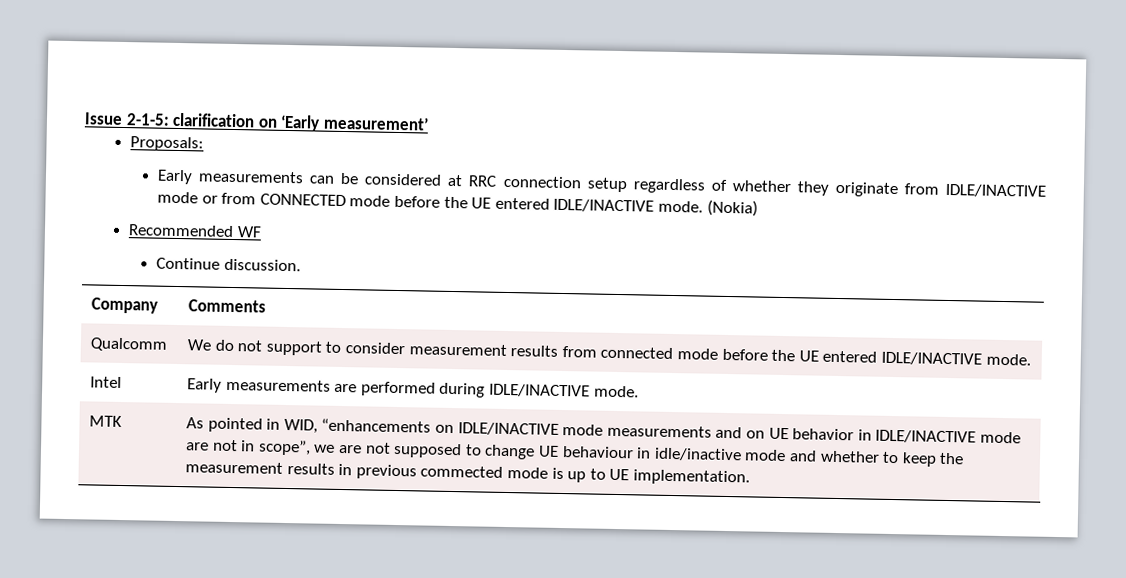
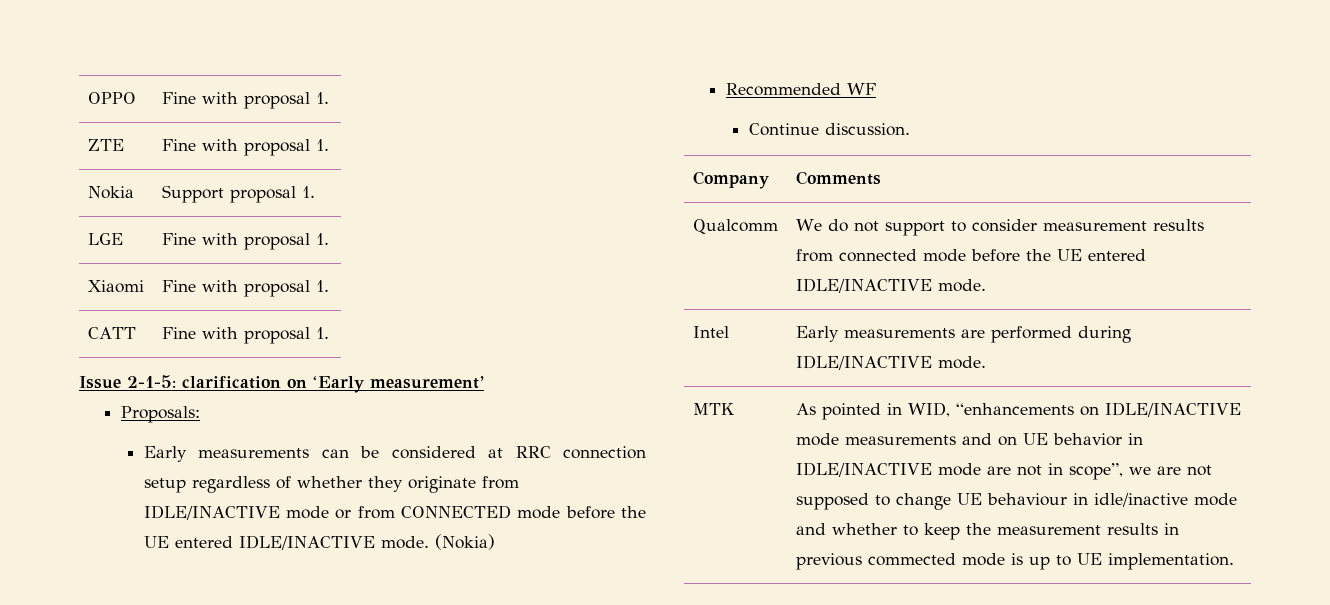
+ OPPO | Fine with proposal 1.
+ ZTE | Fine with proposal 1.
+ Nokia | Support proposal 1.
+ LGE | Fine with proposal 1.
+ Xiaomi | Fine with proposal 1.
+ CATT | Fine with proposal 1.

